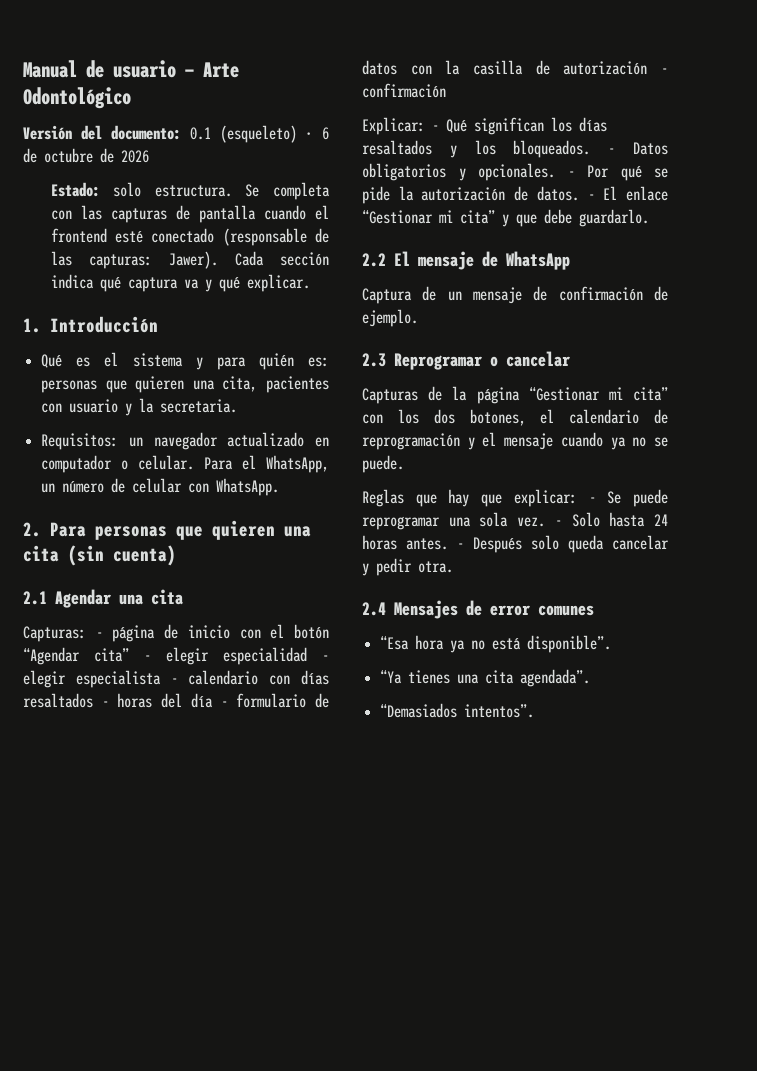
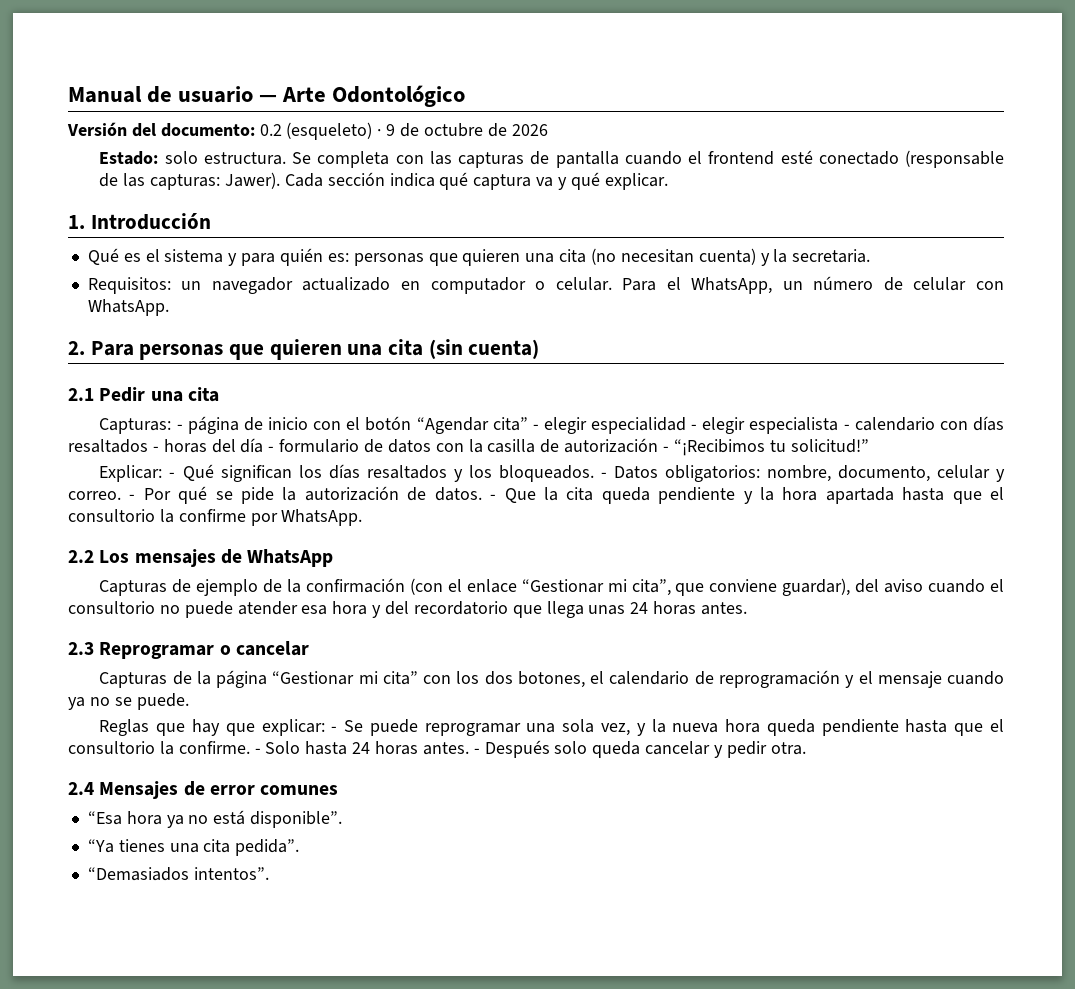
- Versión del documento: 0.1 (esqueleto) · 6 de octubre de 2026
+ Versión del documento: 0.2 (esqueleto) · 9 de octubre de 2026
- Qué es el sistema y para quién es: personas que quieren una cita, pacientes con usuario y la secretaria.
+ Qué es el sistema y para quién es: personas que quieren una cita (no necesitan cuenta) y la secretaria.
- 2.1 Agendar una cita
+ 2.1 Pedir una cita
- Capturas: - página de inicio con el botón “Agendar cita” - elegir especialidad - elegir especialista - calendario con días resaltados - horas del día - formulario de datos con la casilla de autorización - confirmación
+ Capturas: - página de inicio con el botón “Agendar cita” - elegir especialidad - elegir especialista - calendario con días resaltados - horas del día - formulario de datos con la casilla de autorización - “¡Recibimos tu solicitud!”
- - Datos obligatorios y opcionales.
+ - Datos obligatorios: nombre, documento, celular y correo.
- - El enlace “Gestionar mi cita” y que debe guardarlo.
- 2.2 El mensaje de WhatsApp
- Captura de un mensaje de confirmación de ejemplo.
+ - Que la cita queda pendiente y la hora apartada hasta que el consultorio la confirme por WhatsApp.
+ 2.2 Los mensajes de WhatsApp
+ Capturas de ejemplo de la confirmación (con el enlace “Gestionar mi cita”, que conviene guardar), del aviso cuando el consultorio no puede atender esa hora y del recordatorio que llega unas 24 horas antes.
- Reglas que hay que explicar: - Se puede reprogramar una sola vez.
+ Reglas que hay que explicar: - Se puede reprogramar una sola vez, y la nueva hora queda pendiente hasta que el consultorio la confirme.
- “Ya tienes una cita agendada”.
+ “Ya tienes una cita pedida”.

